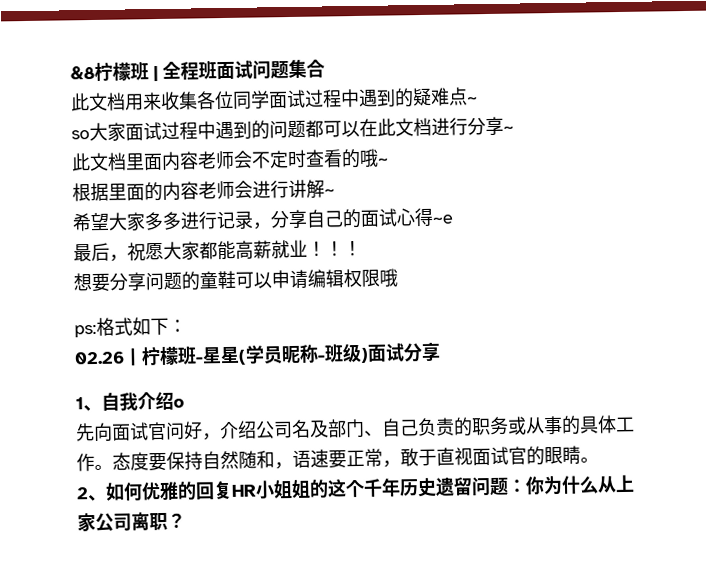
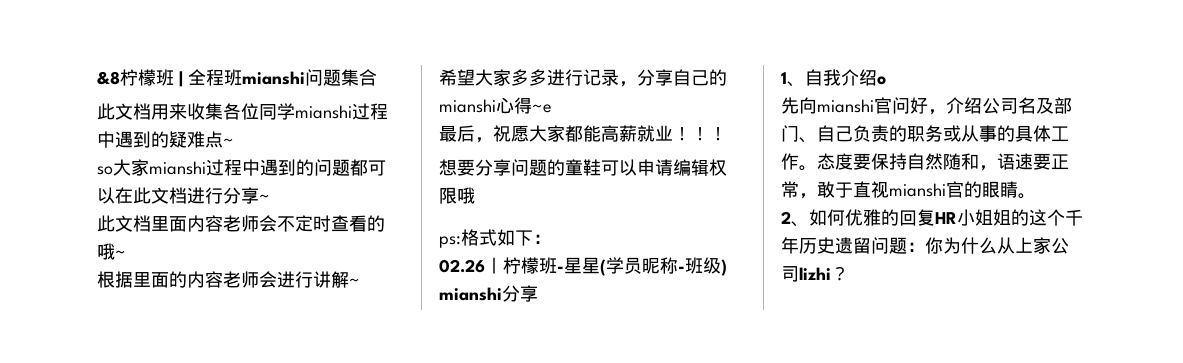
- &8柠檬班 | 全程班面试问题集合
+ &8柠檬班 | 全程班mianshi问题集合
- 此文档用来收集各位同学面试过程中遇到的疑难点~
+ 此文档用来收集各位同学mianshi过程中遇到的疑难点~
- so大家面试过程中遇到的问题都可以在此文档进行分享~
+ so大家mianshi过程中遇到的问题都可以在此文档进行分享~
- 希望大家多多进行记录，分享自己的面试心得~e
+ 希望大家多多进行记录，分享自己的mianshi心得~e
- 02.26丨柠檬班-星星(学员昵称-班级)面试分享
+ 02.26丨柠檬班-星星(学员昵称-班级) mianshi分享
- 先向面试官问好，介绍公司名及部门、自己负责的职务或从事的具体工作。
+ 先向mianshi官问好，介绍公司名及部门、自己负责的职务或从事的具体工作。
- 态度要保持自然随和，语速要正常，敢于直视面试官的眼睛。
+ 态度要保持自然随和，语速要正常，敢于直视mianshi官的眼睛。
- 2、如何优雅的回复HR小姐姐的这个千年历史遗留问题：你为什么从上家公司离职？
+ 2、如何优雅的回复HR小姐姐的这个千年历史遗留问题：你为什么从上家公司lizhi？

